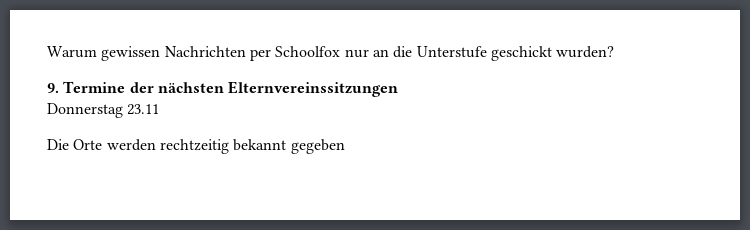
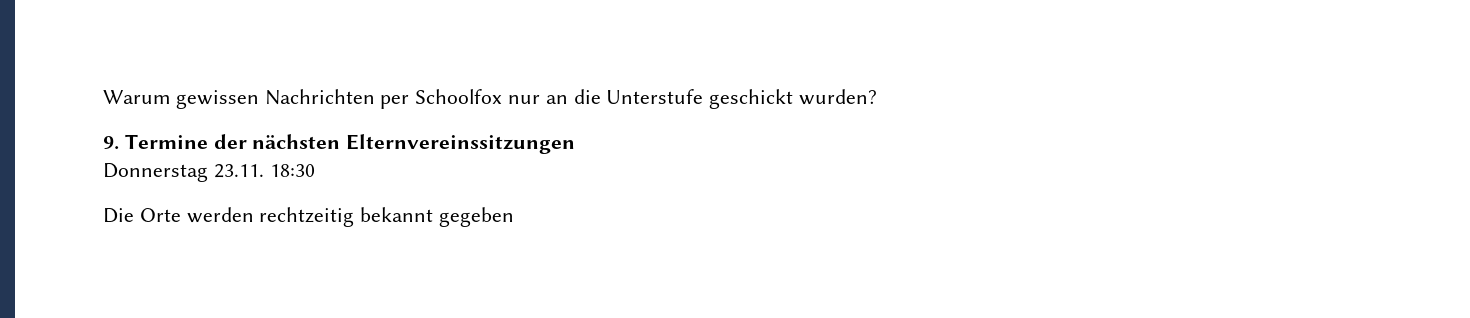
- Donnerstag 23.11
+ Donnerstag 23.11. 18:30

